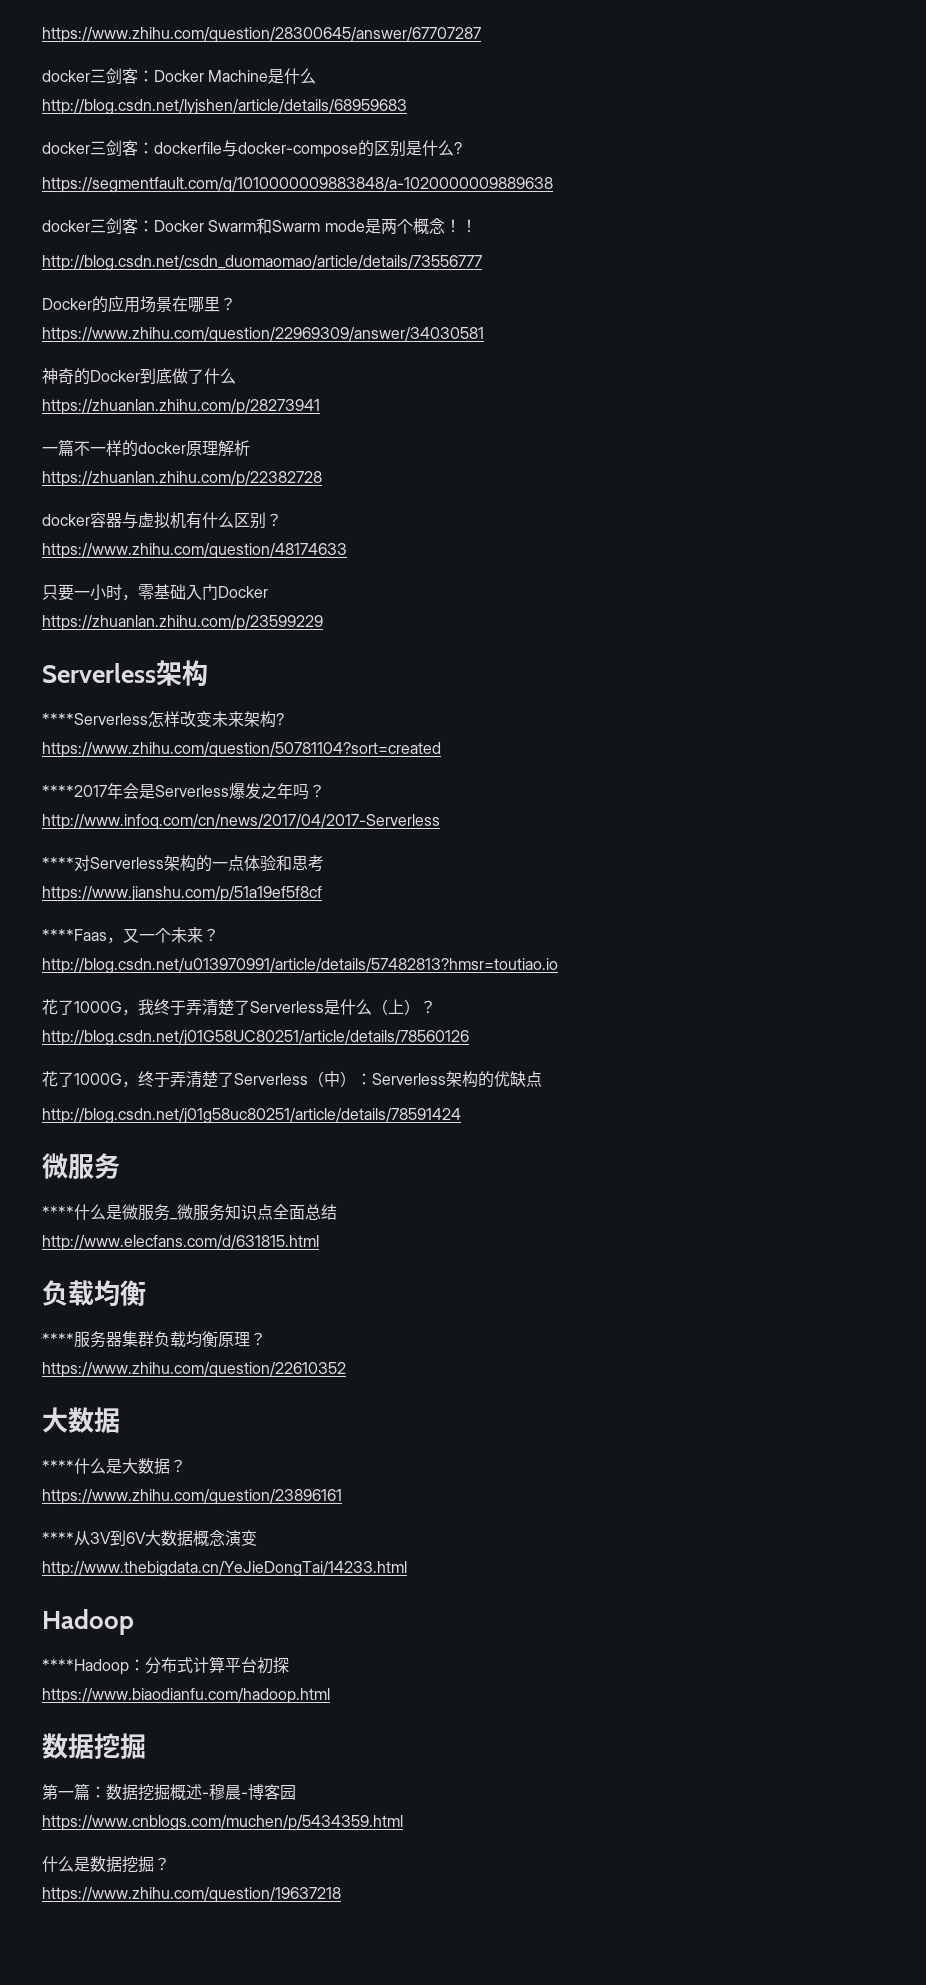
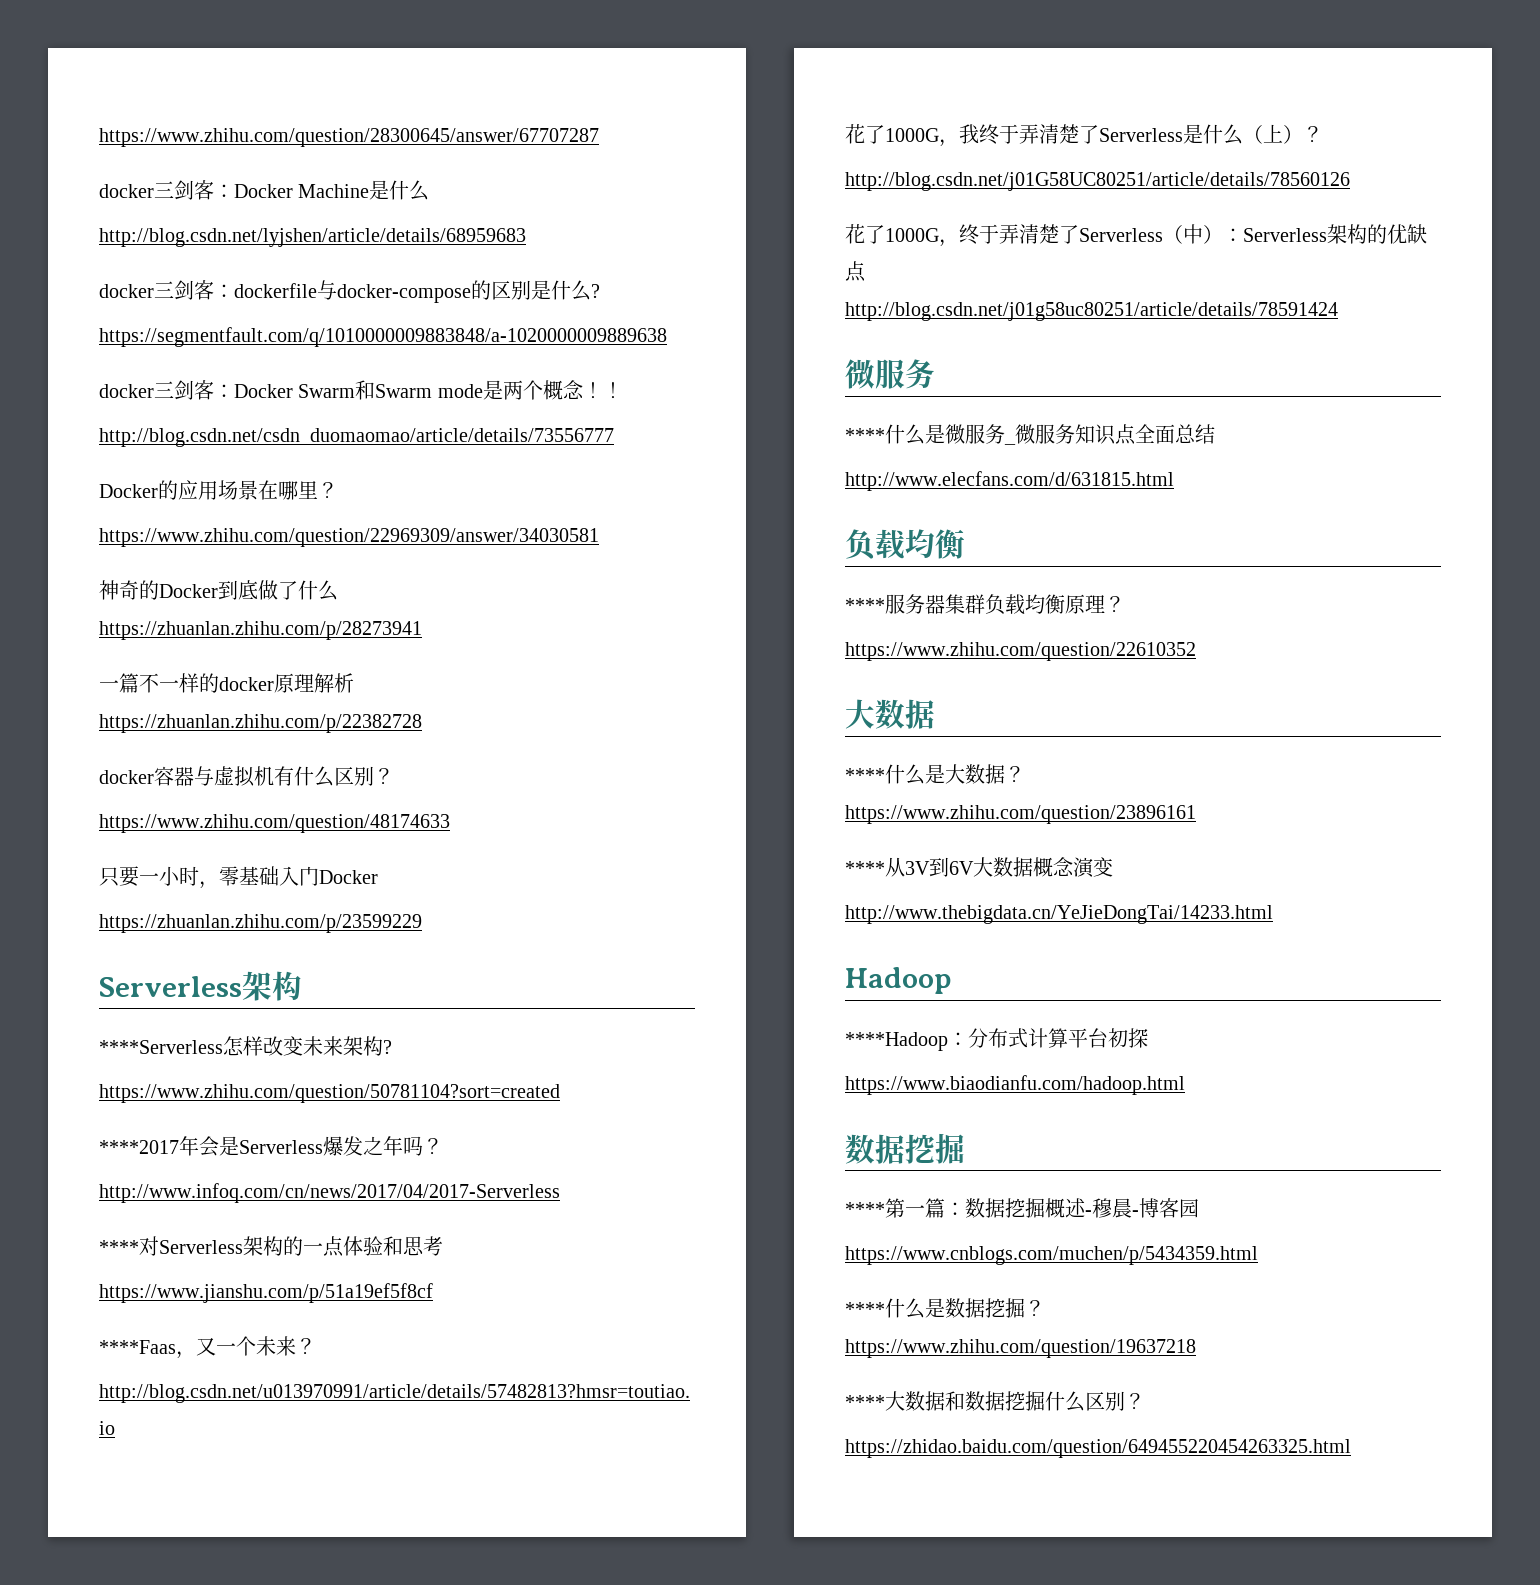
- 第一篇：数据挖掘概述-穆晨-博客园
+ ****第一篇：数据挖掘概述-穆晨-博客园
- 什么是数据挖掘？
+ ****什么是数据挖掘？
+ ****大数据和数据挖掘什么区别？
+ https://zhidao.baidu.com/question/649455220454263325.html

